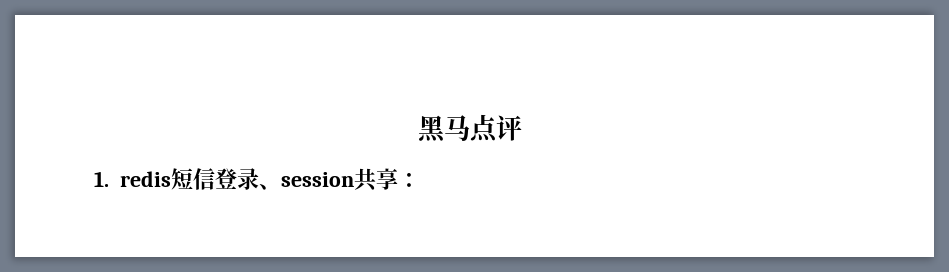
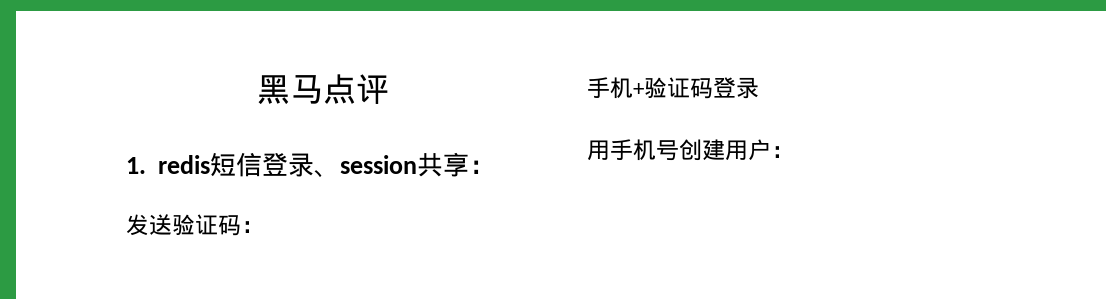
+ 发送验证码：
+ 手机+验证码登录
+ 用手机号创建用户：

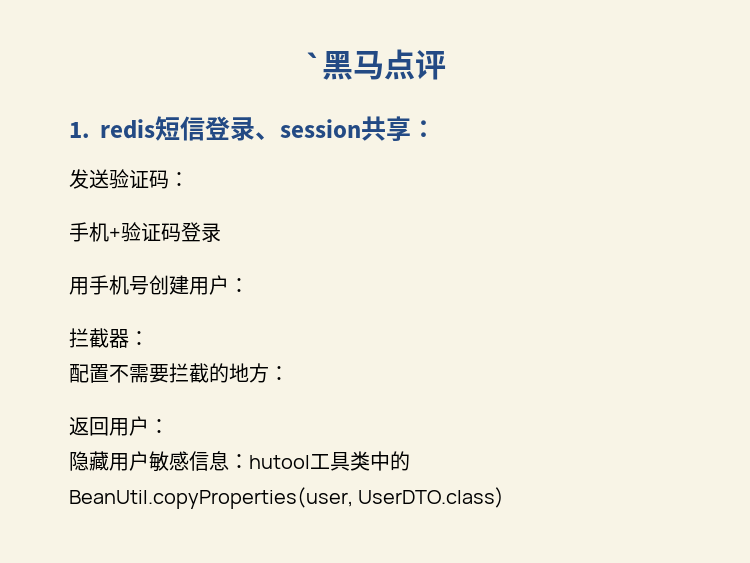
- 黑马点评
+ `黑马点评
+ 拦截器：
+ 配置不需要拦截的地方：
+ 返回用户：
+ 隐藏用户敏感信息：hutool工具类中的BeanUtil.copyProperties(user, UserDTO.class)

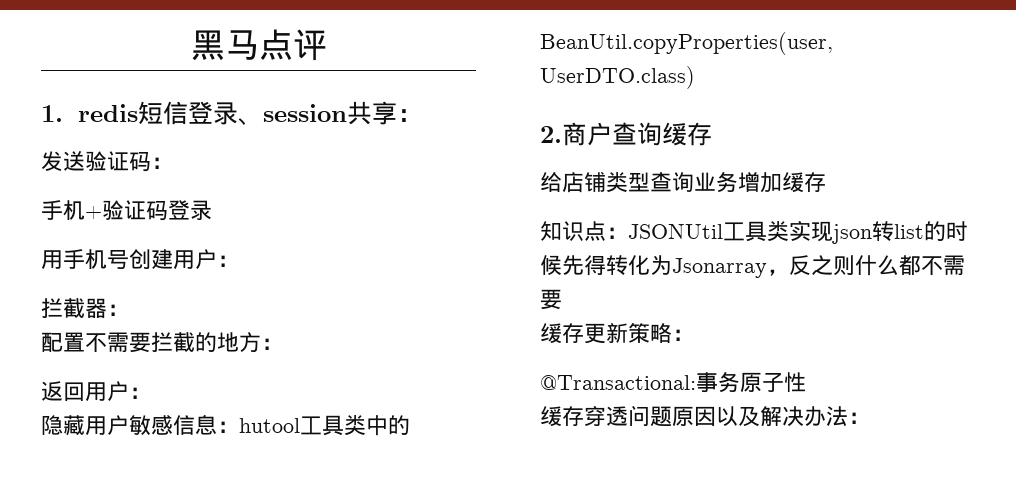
- `黑马点评
+ 黑马点评
+ 2.商户查询缓存
+ 给店铺类型查询业务增加缓存
+ 知识点：JSONUtil工具类实现json转list的时候先得转化为Jsonarray，反之则什么都不需要
+ 缓存更新策略：
+ @Transactional:事务原子性
+ 缓存穿透问题原因以及解决办法：

